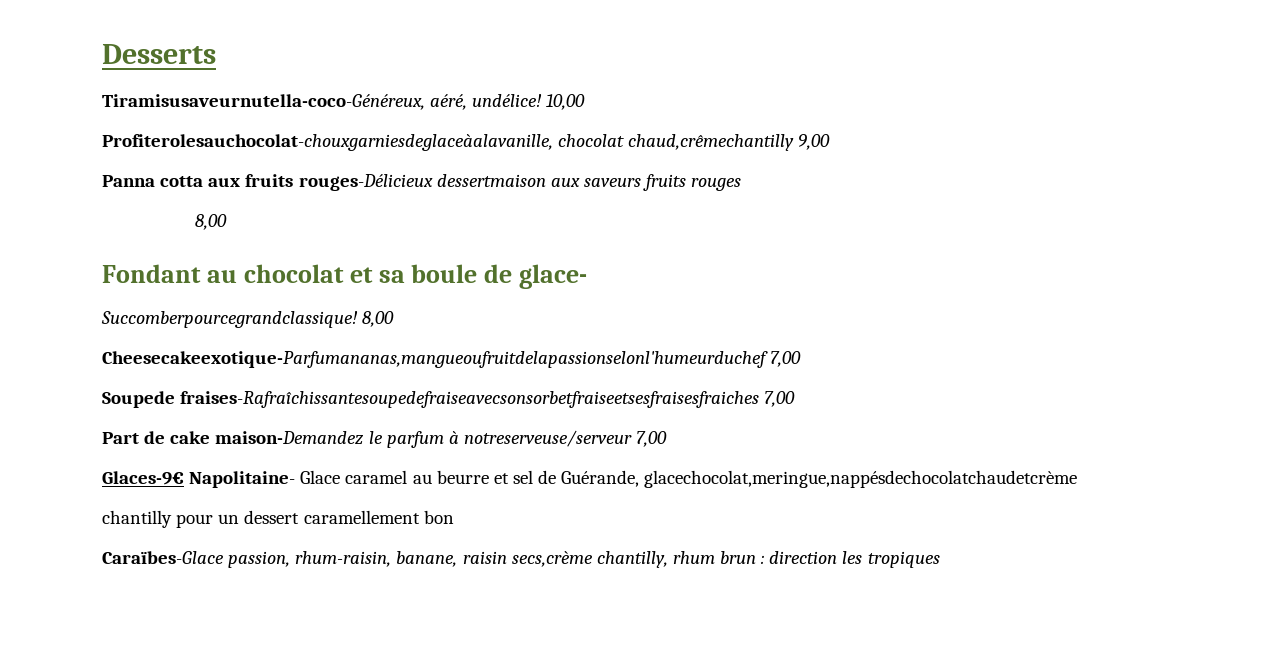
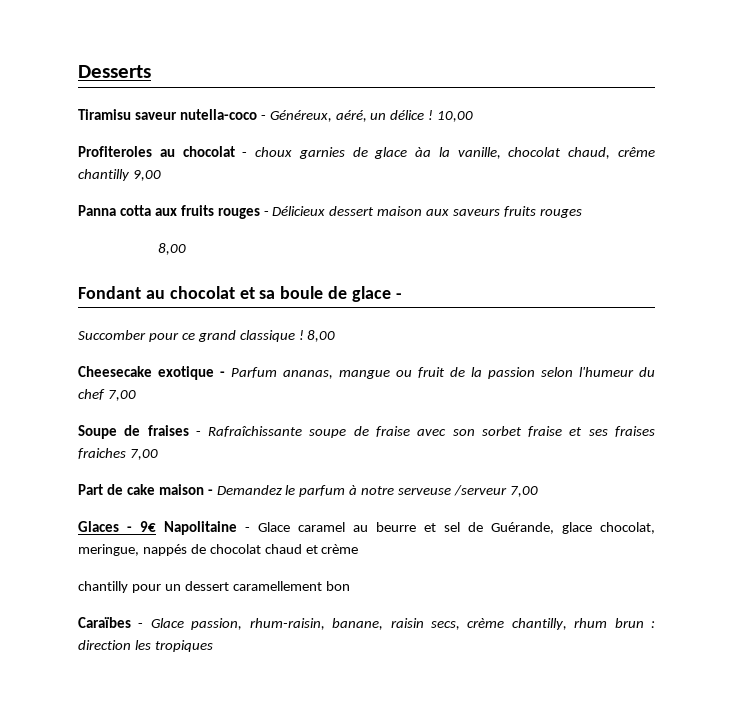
- Tiramisusaveurnutella-coco-Généreux, aéré, undélice! 10,00
- Profiterolesauchocolat-chouxgarniesdeglaceàalavanille, chocolat chaud,crêmechantilly 9,00
+ Tiramisu saveur nutella-coco - Généreux, aéré, un délice ! 10,00
+ Profiteroles au chocolat - choux garnies de glace àa la vanille, chocolat chaud, crême chantilly 9,00
- Panna cotta aux fruits rouges-Délicieux dessertmaison aux saveurs fruits rouges
+ Panna cotta aux fruits rouges - Délicieux dessert maison aux saveurs fruits rouges
- Fondant au chocolat et sa boule de glace-
- Succomberpourcegrandclassique! 8,00
- Cheesecakeexotique-Parfumananas,mangueoufruitdelapassionselonl'humeurduchef 7,00
- Soupede fraises-Rafraîchissantesoupedefraiseavecsonsorbetfraiseetsesfraisesfraiches 7,00
- Part de cake maison-Demandez le parfum à notreserveuse/serveur 7,00
- Glaces-9€ Napolitaine- Glace caramel au beurre et sel de Guérande, glacechocolat,meringue,nappésdechocolatchaudetcrème
+ Fondant au chocolat et sa boule de glace -
+ Succomber pour ce grand classique ! 8,00
+ Cheesecake exotique - Parfum ananas, mangue ou fruit de la passion selon l'humeur du chef 7,00
+ Soupe de fraises - Rafraîchissante soupe de fraise avec son sorbet fraise et ses fraises fraiches 7,00
+ Part de cake maison - Demandez le parfum à notre serveuse /serveur 7,00
+ Glaces - 9€ Napolitaine - Glace caramel au beurre et sel de Guérande, glace chocolat, meringue, nappés de chocolat chaud et crème
- Caraïbes-Glace passion, rhum-raisin, banane, raisin secs,crème chantilly, rhum brun : direction les tropiques
+ Caraïbes - Glace passion, rhum-raisin, banane, raisin secs, crème chantilly, rhum brun : direction les tropiques

